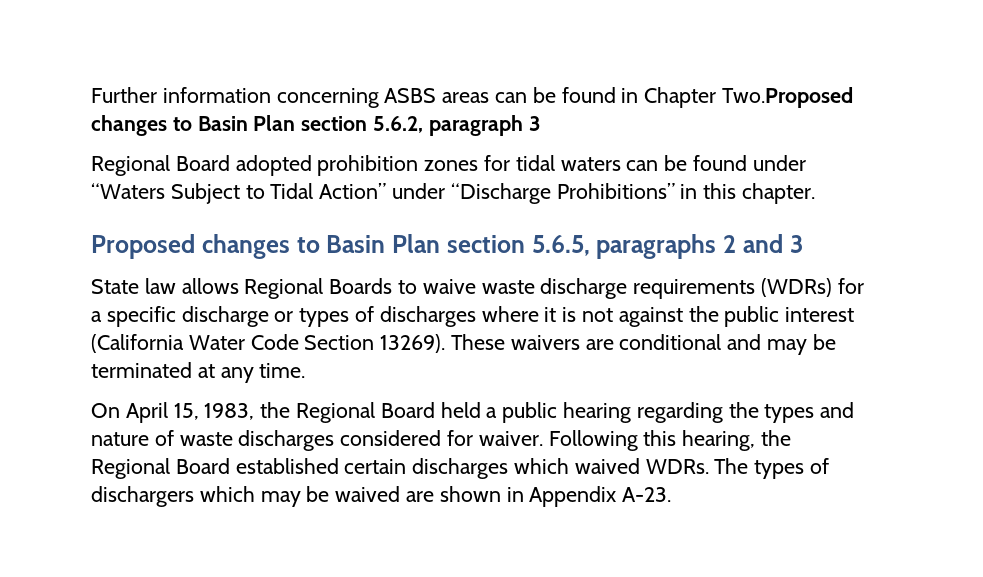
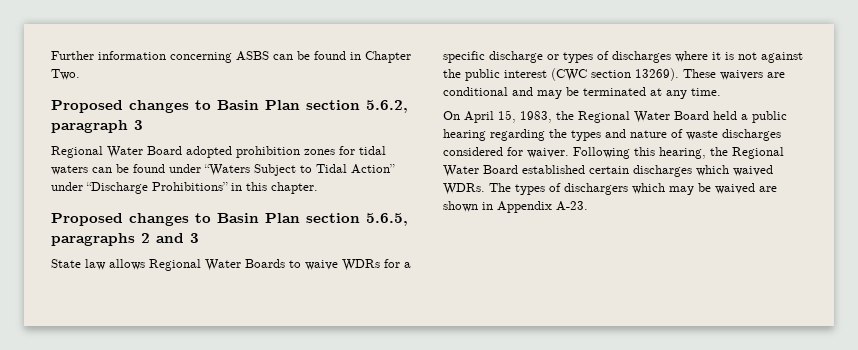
- Further information concerning ASBS areas can be found in Chapter Two.Proposed changes to Basin Plan section 5.6.2, paragraph 3
+ Further information concerning ASBS can be found in Chapter Two.
+ Proposed changes to Basin Plan section 5.6.2, paragraph 3
- Regional Board adopted prohibition zones for tidal waters can be found under “Waters Subject to Tidal Action” under “Discharge Prohibitions” in this chapter.
+ Regional Water Board adopted prohibition zones for tidal waters can be found under “Waters Subject to Tidal Action” under “Discharge Prohibitions” in this chapter.
- State law allows Regional Boards to waive waste discharge requirements (WDRs) for a specific discharge or types of discharges where it is not against the public interest (California Water Code Section 13269).
+ State law allows Regional Water Boards to waive WDRs for a specific discharge or types of discharges where it is not against the public interest (CWC section 13269).
- On April 15, 1983, the Regional Board held a public hearing regarding the types and nature of waste discharges considered for waiver.
+ On April 15, 1983, the Regional Water Board held a public hearing regarding the types and nature of waste discharges considered for waiver.
- Following this hearing, the Regional Board established certain discharges which waived WDRs.
+ Following this hearing, the Regional Water Board established certain discharges which waived WDRs.

